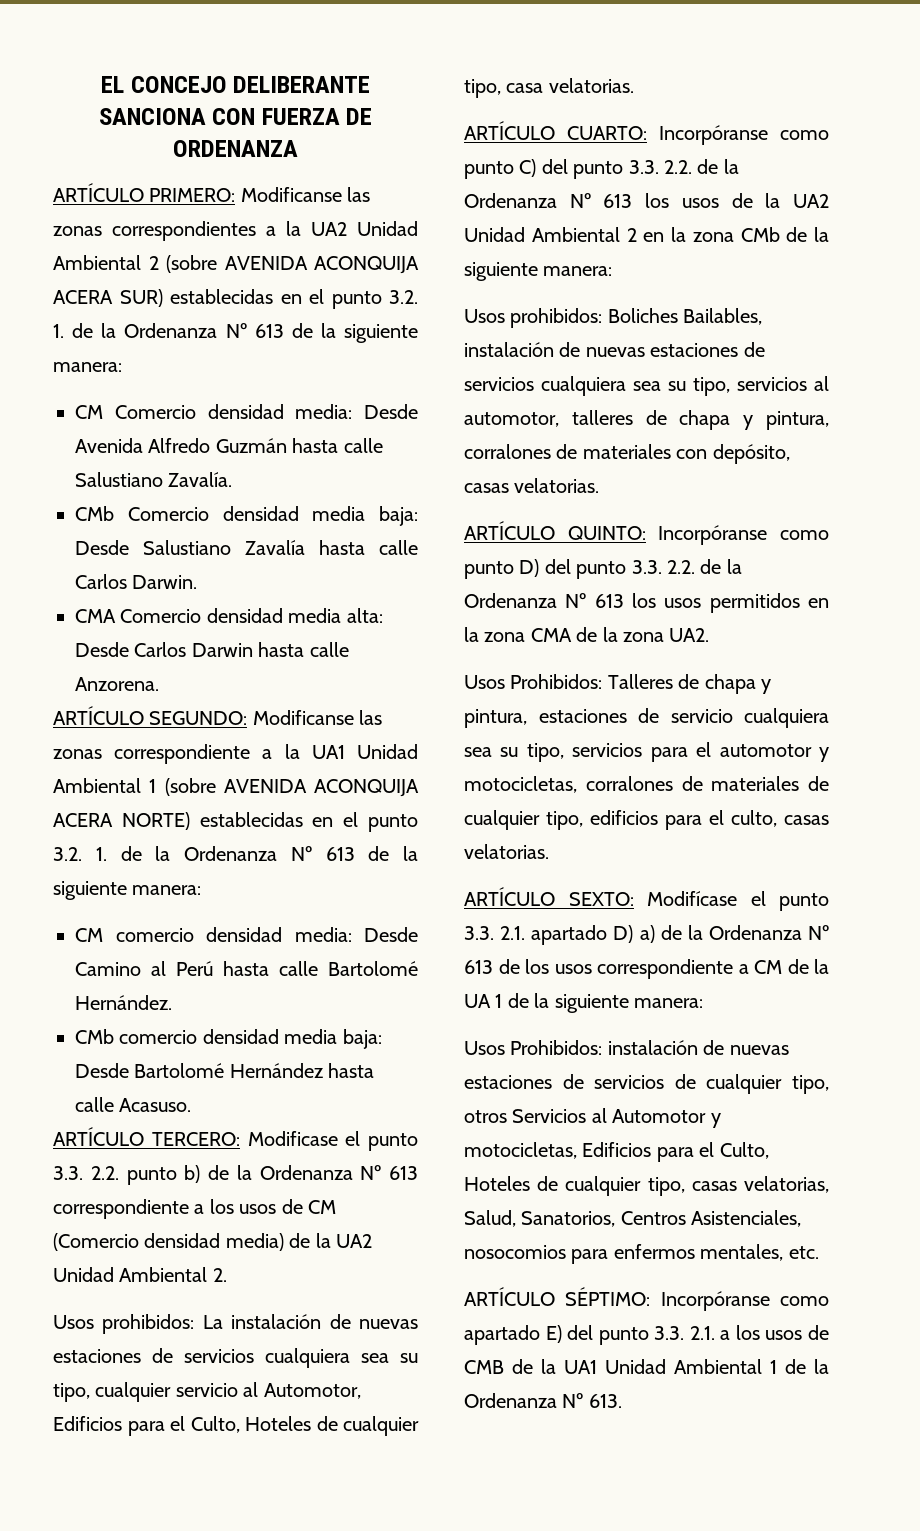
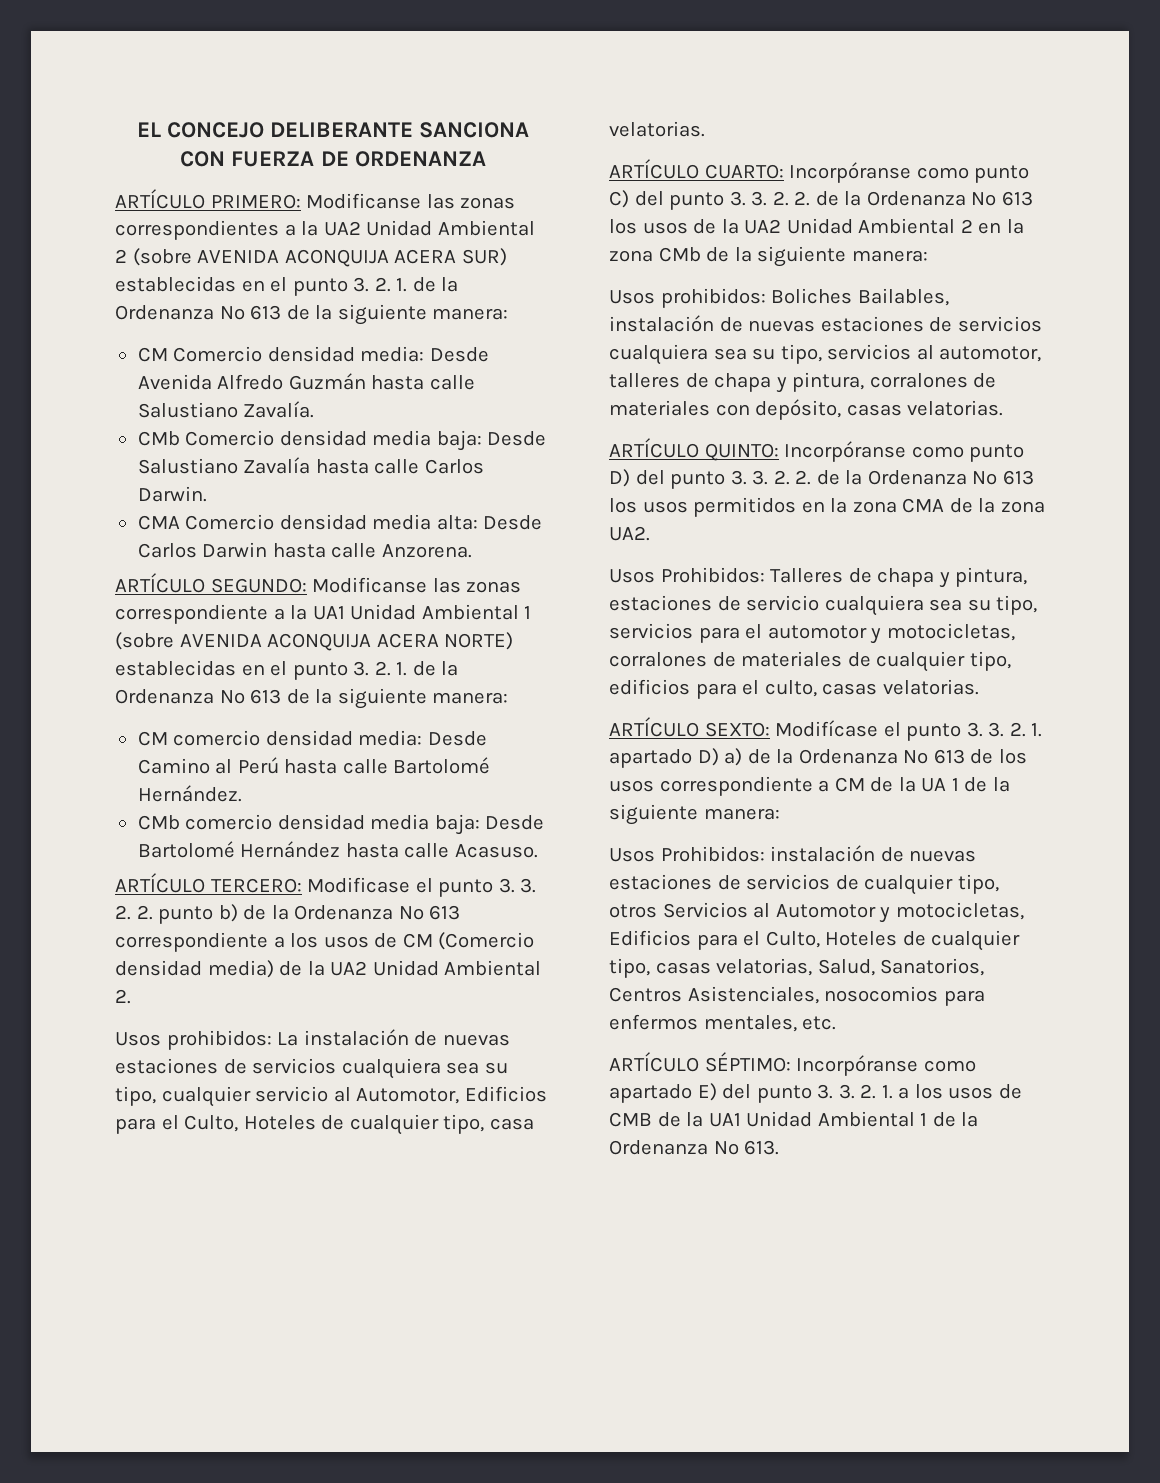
- ARTÍCULO PRIMERO: Modificanse las zonas correspondientes a la UA2 Unidad Ambiental 2 (sobre AVENIDA ACONQUIJA ACERA SUR) establecidas en el punto 3.2. 1. de la Ordenanza Nº 613 de la siguiente manera:
+ ARTÍCULO PRIMERO: Modificanse las zonas correspondientes a la UA2 Unidad Ambiental 2 (sobre AVENIDA ACONQUIJA ACERA SUR) establecidas en el punto 3. 2. 1. de la Ordenanza Nº 613 de la siguiente manera:
- ARTÍCULO SEGUNDO: Modificanse las zonas correspondiente a la UA1 Unidad Ambiental 1 (sobre AVENIDA ACONQUIJA ACERA NORTE) establecidas en el punto 3.2. 1. de la Ordenanza Nº 613 de la siguiente manera:
+ ARTÍCULO SEGUNDO: Modificanse las zonas correspondiente a la UA1 Unidad Ambiental 1 (sobre AVENIDA ACONQUIJA ACERA NORTE) establecidas en el punto 3. 2. 1. de la Ordenanza Nº 613 de la siguiente manera:
- ARTÍCULO TERCERO: Modificase el punto 3.3. 2.2. punto b) de la Ordenanza Nº 613 correspondiente a los usos de CM (Comercio densidad media) de la UA2 Unidad Ambiental 2.
+ ARTÍCULO TERCERO: Modificase el punto 3. 3. 2. 2. punto b) de la Ordenanza Nº 613 correspondiente a los usos de CM (Comercio densidad media) de la UA2 Unidad Ambiental 2.
- ARTÍCULO CUARTO: Incorpóranse como punto C) del punto 3.3. 2.2. de la Ordenanza Nº 613 los usos de la UA2 Unidad Ambiental 2 en la zona CMb de la siguiente manera:
+ ARTÍCULO CUARTO: Incorpóranse como punto C) del punto 3. 3. 2. 2. de la Ordenanza Nº 613 los usos de la UA2 Unidad Ambiental 2 en la zona CMb de la siguiente manera:
- ARTÍCULO QUINTO: Incorpóranse como punto D) del punto 3.3. 2.2. de la Ordenanza Nº 613 los usos permitidos en la zona CMA de la zona UA2.
+ ARTÍCULO QUINTO: Incorpóranse como punto D) del punto 3. 3. 2. 2. de la Ordenanza Nº 613 los usos permitidos en la zona CMA de la zona UA2.
- ARTÍCULO SEXTO: Modifícase el punto 3.3. 2.1. apartado D) a) de la Ordenanza Nº 613 de los usos correspondiente a CM de la UA 1 de la siguiente manera:
+ ARTÍCULO SEXTO: Modifícase el punto 3. 3. 2. 1. apartado D) a) de la Ordenanza Nº 613 de los usos correspondiente a CM de la UA 1 de la siguiente manera:
- ARTÍCULO SÉPTIMO: Incorpóranse como apartado E) del punto 3.3. 2.1. a los usos de CMB de la UA1 Unidad Ambiental 1 de la Ordenanza Nº 613.
+ ARTÍCULO SÉPTIMO: Incorpóranse como apartado E) del punto 3. 3. 2. 1. a los usos de CMB de la UA1 Unidad Ambiental 1 de la Ordenanza Nº 613.

